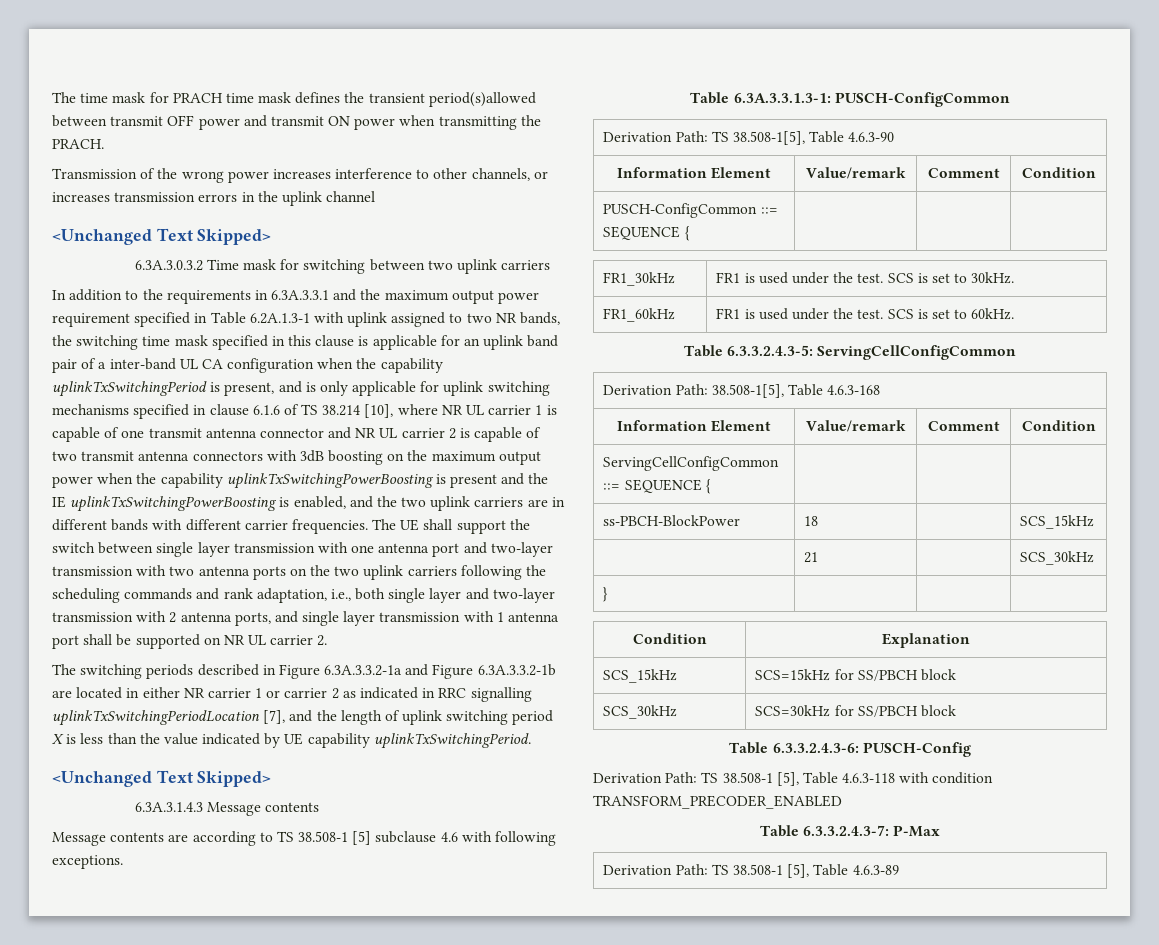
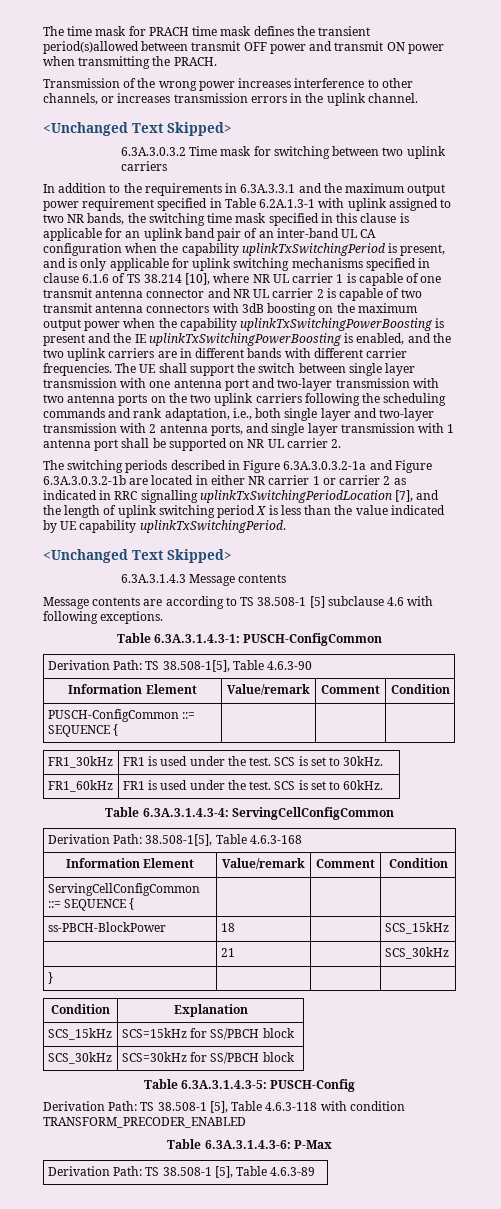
- Transmission of the wrong power increases interference to other channels, or increases transmission errors in the uplink channel
+ Transmission of the wrong power increases interference to other channels, or increases transmission errors in the uplink channel.
- In addition to the requirements in 6.3A.3.3.1 and the maximum output power requirement specified in Table 6.2A.1.3-1 with uplink assigned to two NR bands, the switching time mask specified in this clause is applicable for an uplink band pair of a inter-band UL CA configuration when the capability uplinkTxSwitchingPeriod is present, and is only applicable for uplink switching mechanisms specified in clause 6.1.6 of TS 38.214 [10], where NR UL carrier 1 is capable of one transmit antenna connector and NR UL carrier 2 is capable of two transmit antenna connectors with 3dB boosting on the maximum output power when the capability uplinkTxSwitchingPowerBoosting is present and the IE uplinkTxSwitchingPowerBoosting is enabled, and the two uplink carriers are in different bands with different carrier frequencies.
+ In addition to the requirements in 6.3A.3.3.1 and the maximum output power requirement specified in Table 6.2A.1.3-1 with uplink assigned to two NR bands, the switching time mask specified in this clause is applicable for an uplink band pair of an inter-band UL CA configuration when the capability uplinkTxSwitchingPeriod is present, and is only applicable for uplink switching mechanisms specified in clause 6.1.6 of TS 38.214 [10], where NR UL carrier 1 is capable of one transmit antenna connector and NR UL carrier 2 is capable of two transmit antenna connectors with 3dB boosting on the maximum output power when the capability uplinkTxSwitchingPowerBoosting is present and the IE uplinkTxSwitchingPowerBoosting is enabled, and the two uplink carriers are in different bands with different carrier frequencies.
- The switching periods described in Figure 6.3A.3.3.2-1a and Figure 6.3A.3.3.2-1b are located in either NR carrier 1 or carrier 2 as indicated in RRC signalling uplinkTxSwitchingPeriodLocation [7], and the length of uplink switching period X is less than the value indicated by UE capability uplinkTxSwitchingPeriod.
+ The switching periods described in Figure 6.3A.3.0.3.2-1a and Figure 6.3A.3.0.3.2-1b are located in either NR carrier 1 or carrier 2 as indicated in RRC signalling uplinkTxSwitchingPeriodLocation [7], and the length of uplink switching period X is less than the value indicated by UE capability uplinkTxSwitchingPeriod.
- Table 6.3A.3.3.1.3-1: PUSCH-ConfigCommon
+ Table 6.3A.3.1.4.3-1: PUSCH-ConfigCommon
- Table 6.3.3.2.4.3-5: ServingCellConfigCommon
+ Table 6.3A.3.1.4.3-4: ServingCellConfigCommon
- Table 6.3.3.2.4.3-6: PUSCH-Config
+ Table 6.3A.3.1.4.3-5: PUSCH-Config
- Table 6.3.3.2.4.3-7: P-Max
+ Table 6.3A.3.1.4.3-6: P-Max

